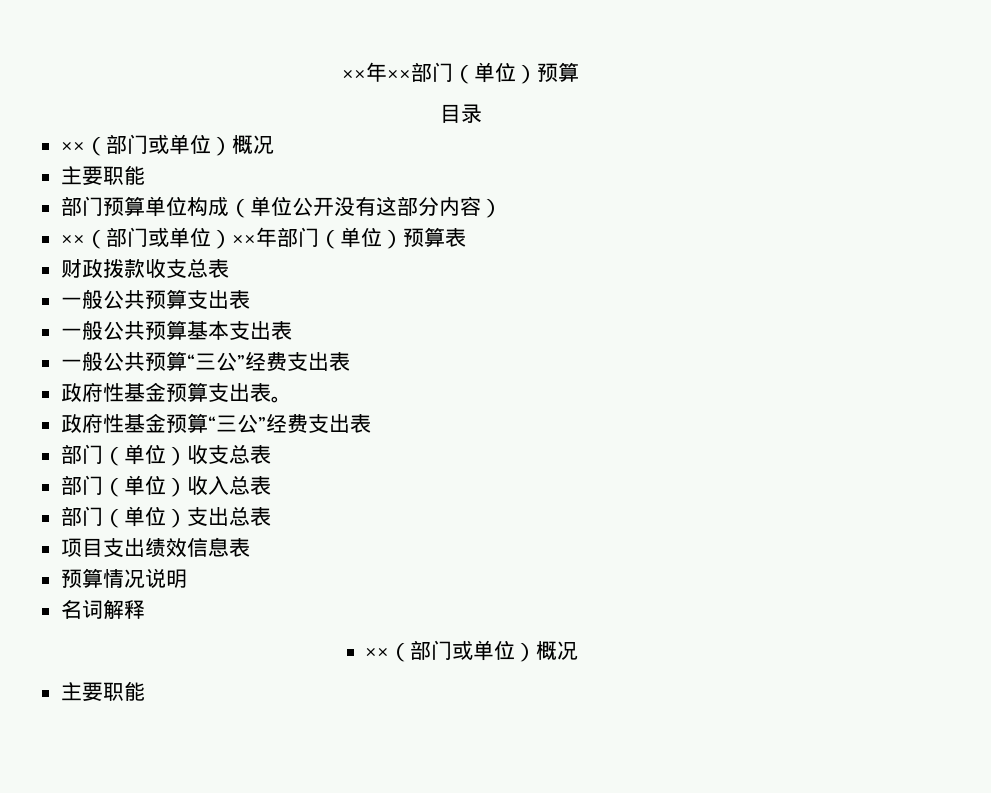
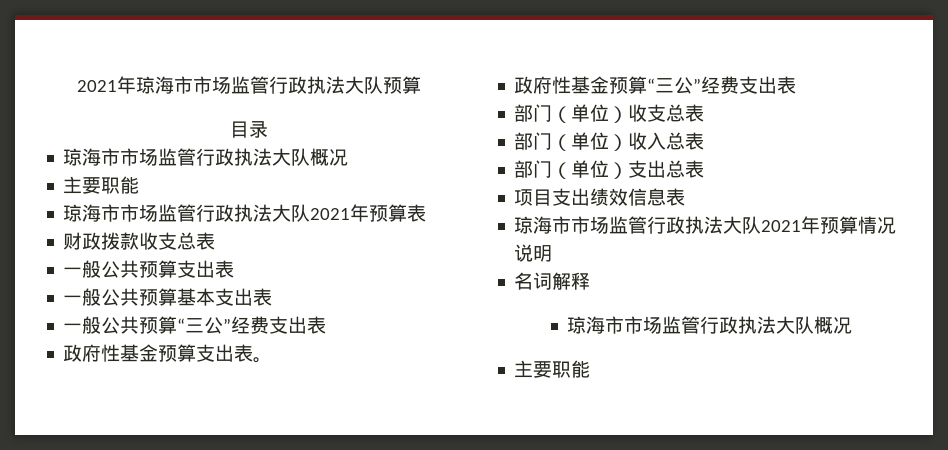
- ××年××部门（单位）预算
+ 2021年琼海市市场监管行政执法大队预算
  目录
- ××（部门或单位）概况
+ 琼海市市场监管行政执法大队概况
  主要职能
- 部门预算单位构成（单位公开没有这部分内容）
- ××（部门或单位）××年部门（单位）预算表
+ 琼海市市场监管行政执法大队2021年预算表
- 预算情况说明
+ 琼海市市场监管行政执法大队2021年预算情况说明
  名词解释
- ××（部门或单位）概况
+ 琼海市市场监管行政执法大队概况

